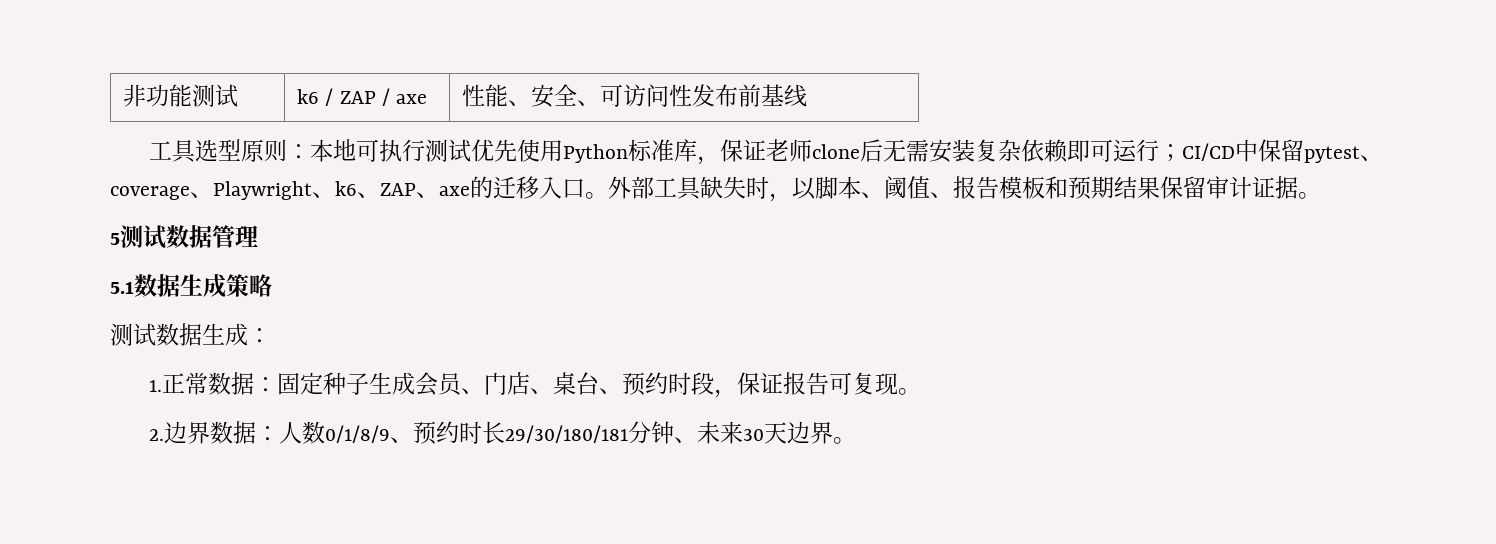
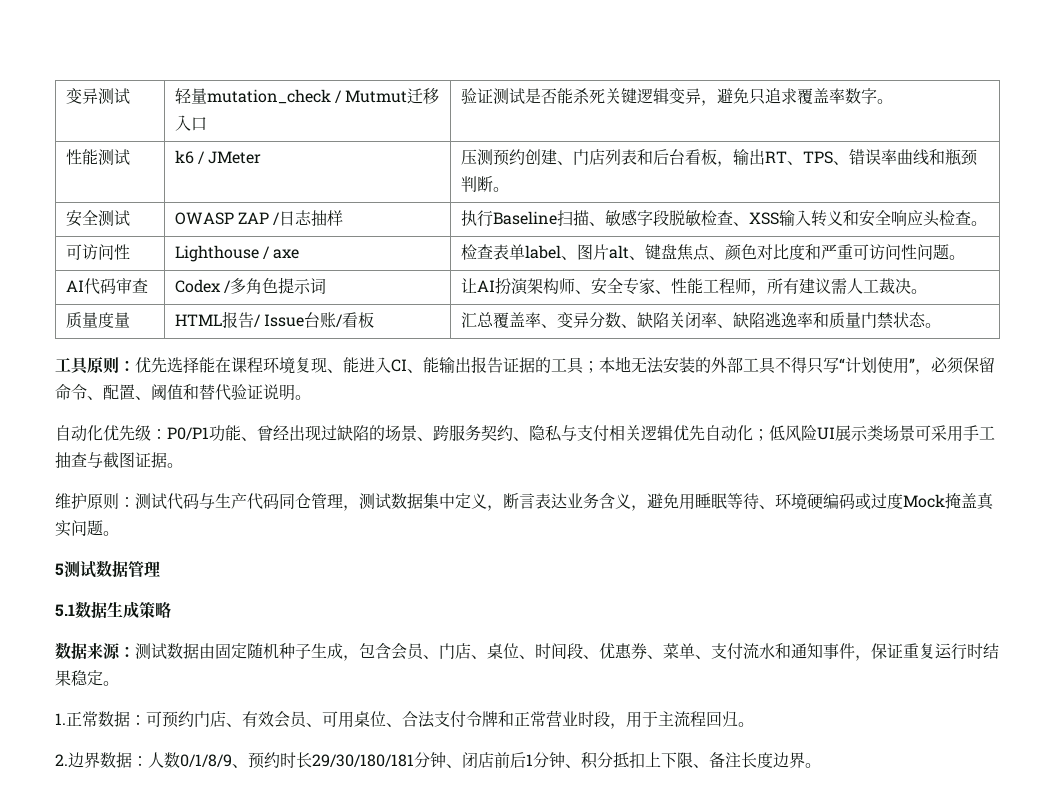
- 非功能测试 | k6 / ZAP / axe | 性能、安全、可访问性发布前基线
- 工具选型原则：本地可执行测试优先使用Python标准库，保证老师clone后无需安装复杂依赖即可运行；CI/CD中保留pytest、coverage、Playwright、k6、ZAP、axe的迁移入口。外部工具缺失时，以脚本、阈值、报告模板和预期结果保留审计证据。
+ 变异测试 | 轻量mutation_check / Mutmut迁移入口 | 验证测试是否能杀死关键逻辑变异，避免只追求覆盖率数字。
+ 性能测试 | k6 / JMeter | 压测预约创建、门店列表和后台看板，输出RT、TPS、错误率曲线和瓶颈判断。
+ 安全测试 | OWASP ZAP /日志抽样 | 执行Baseline扫描、敏感字段脱敏检查、XSS输入转义和安全响应头检查。
+ 可访问性 | Lighthouse / axe | 检查表单label、图片alt、键盘焦点、颜色对比度和严重可访问性问题。
+ AI代码审查 | Codex /多角色提示词 | 让AI扮演架构师、安全专家、性能工程师，所有建议需人工裁决。
+ 质量度量 | HTML报告/ Issue台账/看板 | 汇总覆盖率、变异分数、缺陷关闭率、缺陷逃逸率和质量门禁状态。
+ 工具原则：优先选择能在课程环境复现、能进入CI、能输出报告证据的工具；本地无法安装的外部工具不得只写“计划使用”，必须保留命令、配置、阈值和替代验证说明。
+ 自动化优先级：P0/P1功能、曾经出现过缺陷的场景、跨服务契约、隐私与支付相关逻辑优先自动化；低风险UI展示类场景可采用手工抽查与截图证据。
+ 维护原则：测试代码与生产代码同仓管理，测试数据集中定义，断言表达业务含义，避免用睡眠等待、环境硬编码或过度Mock掩盖真实问题。
- 测试数据生成：
- 1.正常数据：固定种子生成会员、门店、桌台、预约时段，保证报告可复现。
+ 数据来源：测试数据由固定随机种子生成，包含会员、门店、桌位、时间段、优惠券、菜单、支付流水和通知事件，保证重复运行时结果稳定。
+ 1.正常数据：可预约门店、有效会员、可用桌位、合法支付令牌和正常营业时段，用于主流程回归。
- 2.边界数据：人数0/1/8/9、预约时长29/30/180/181分钟、未来30天边界。
+ 2.边界数据：人数0/1/8/9、预约时长29/30/180/181分钟、闭店前后1分钟、积分抵扣上下限、备注长度边界。

